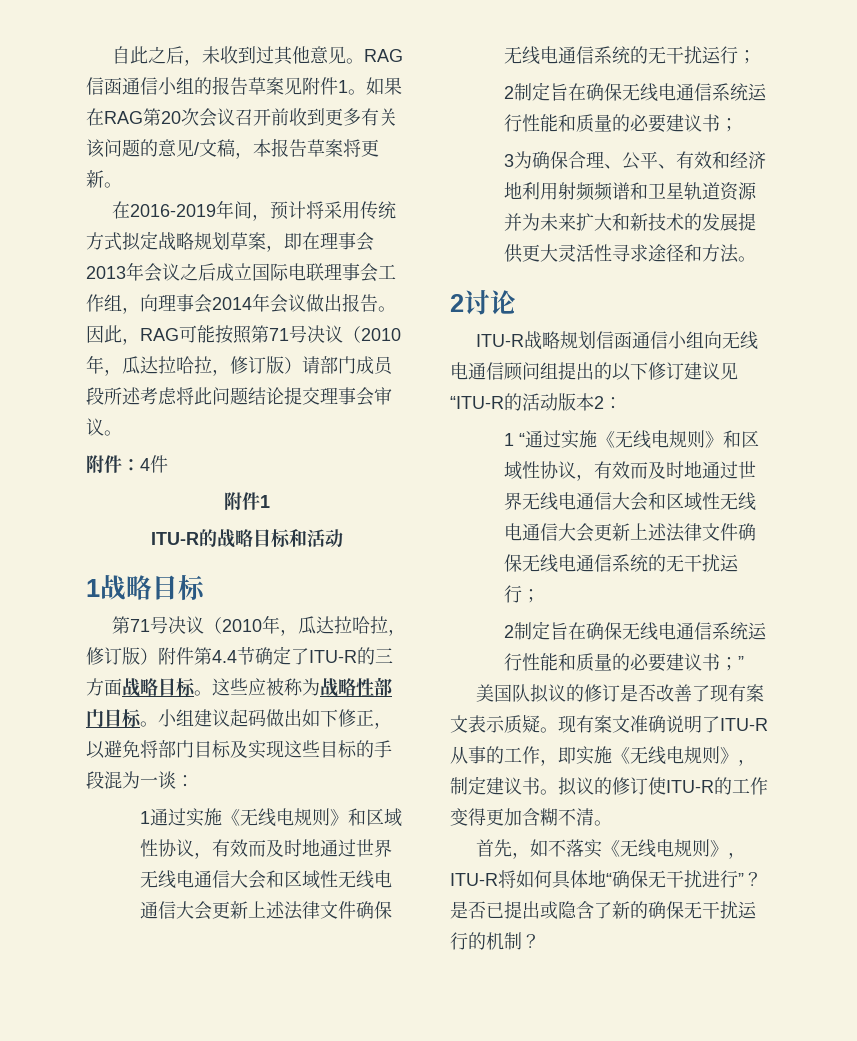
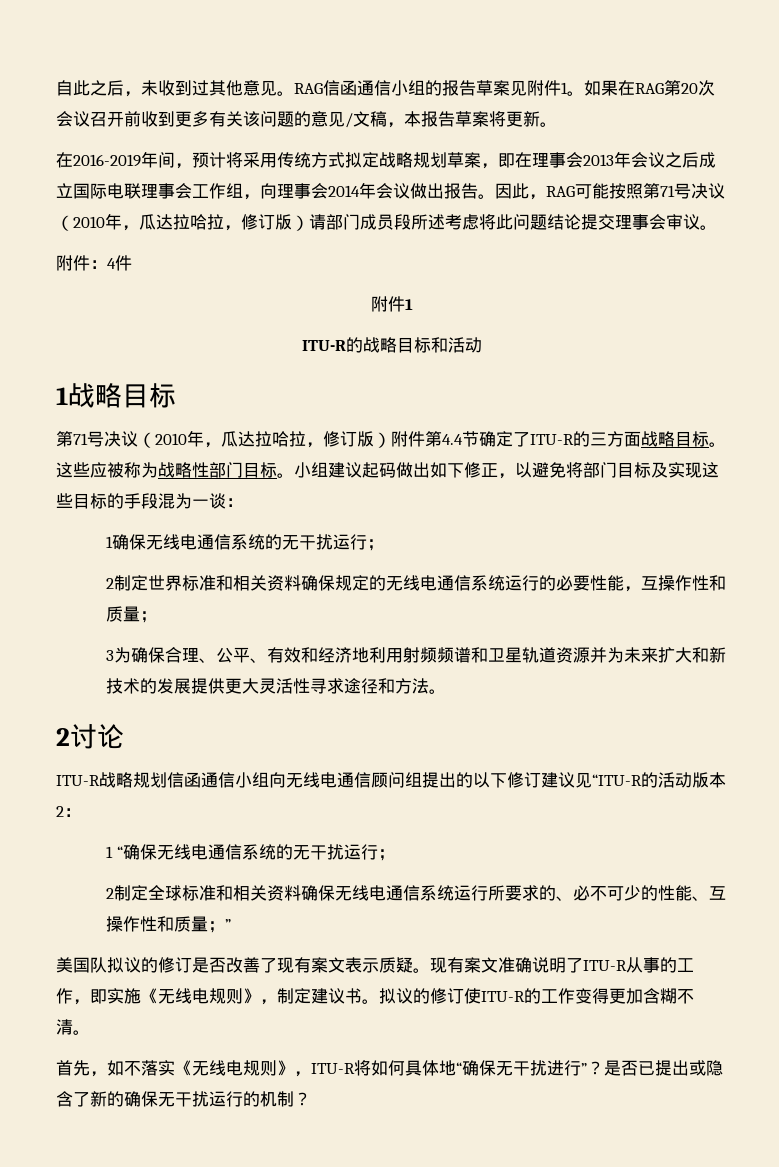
- 1通过实施《无线电规则》和区域性协议，有效而及时地通过世界无线电通信大会和区域性无线电通信大会更新上述法律文件确保无线电通信系统的无干扰运行；
- 2制定旨在确保无线电通信系统运行性能和质量的必要建议书；
+ 1确保无线电通信系统的无干扰运行；
+ 2制定世界标准和相关资料确保规定的无线电通信系统运行的必要性能，互操作性和质量；
- 1 “通过实施《无线电规则》和区域性协议，有效而及时地通过世界无线电通信大会和区域性无线电通信大会更新上述法律文件确保无线电通信系统的无干扰运行；
+ 1 “确保无线电通信系统的无干扰运行；
- 2制定旨在确保无线电通信系统运行性能和质量的必要建议书；”
+ 2制定全球标准和相关资料确保无线电通信系统运行所要求的、必不可少的性能、互操作性和质量；”

